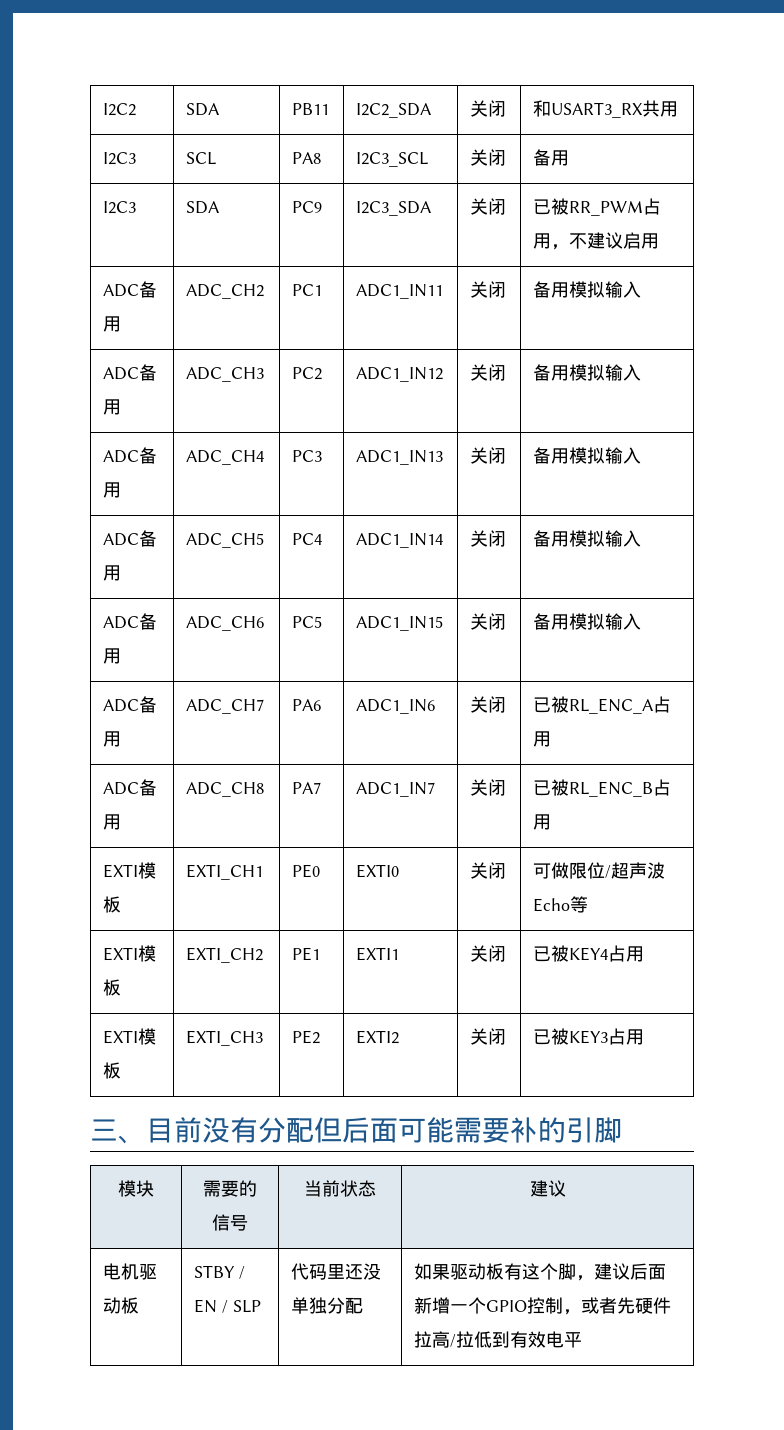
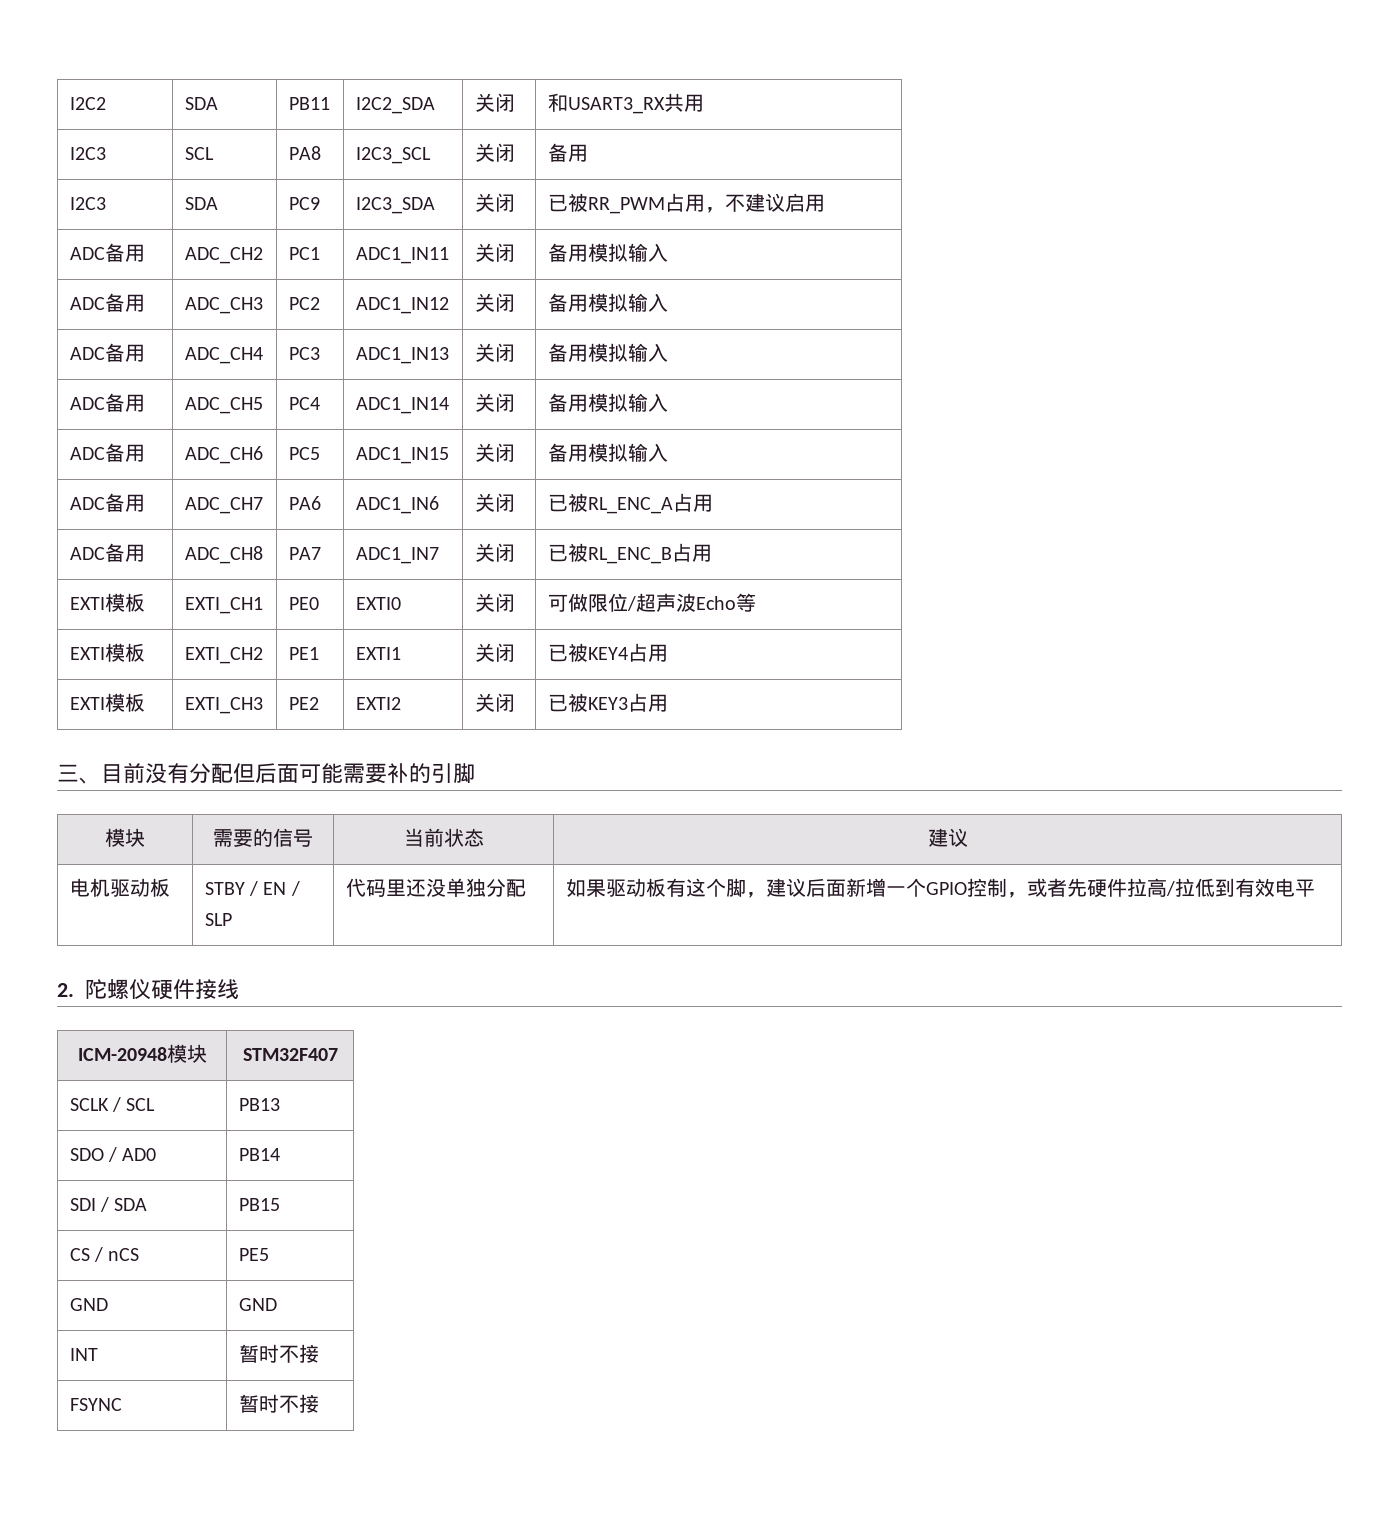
+ 2.陀螺仪硬件接线
+ ICM-20948模块 | STM32F407
+ SCLK / SCL | PB13
+ SDO / AD0 | PB14
+ SDI / SDA | PB15
+ CS / nCS | PE5
+ GND | GND
+ INT | 暂时不接
+ FSYNC | 暂时不接

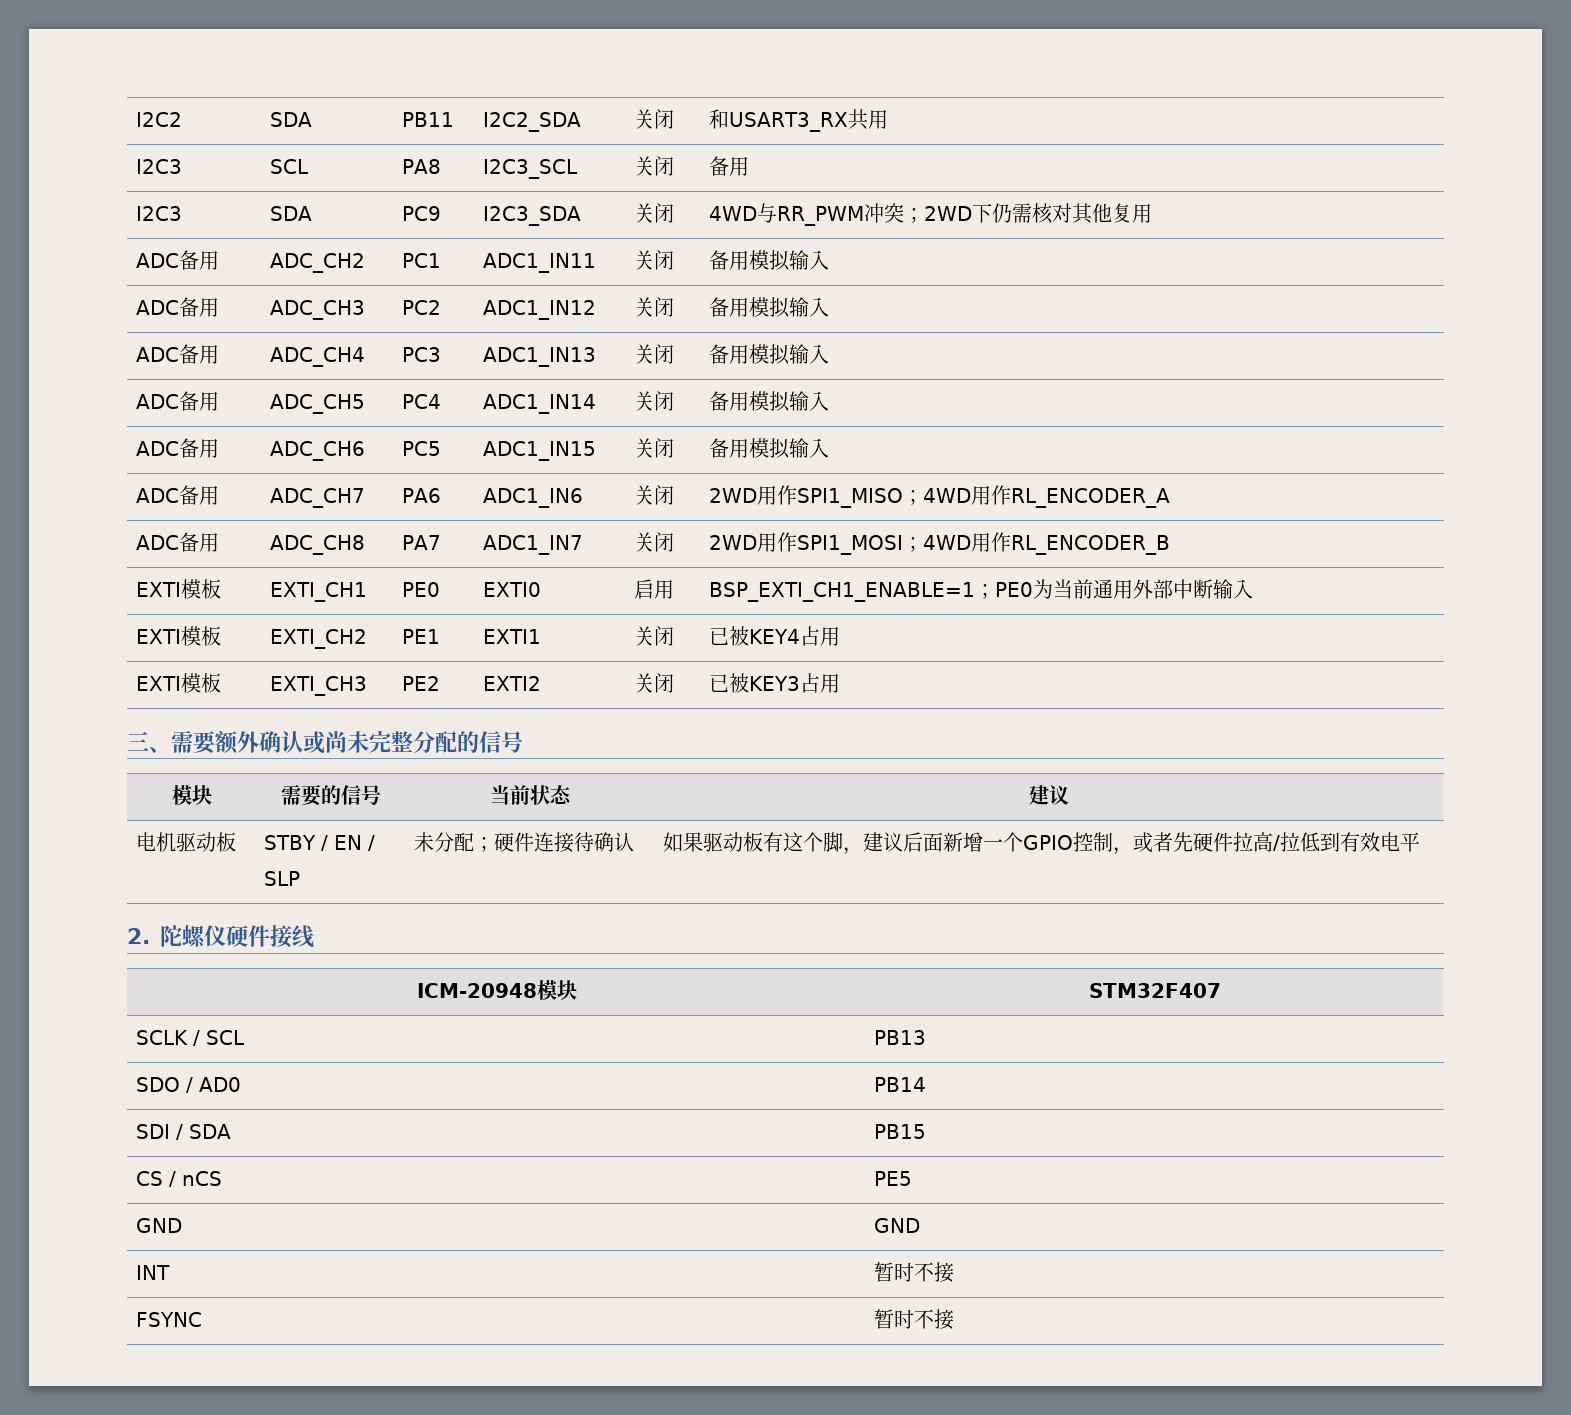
- I2C3 | SDA | PC9 | I2C3_SDA | 关闭 | 已被RR_PWM占用，不建议启用
+ I2C3 | SDA | PC9 | I2C3_SDA | 关闭 | 4WD与RR_PWM冲突；2WD下仍需核对其他复用
- ADC备用 | ADC_CH7 | PA6 | ADC1_IN6 | 关闭 | 已被RL_ENC_A占用
+ ADC备用 | ADC_CH7 | PA6 | ADC1_IN6 | 关闭 | 2WD用作SPI1_MISO；4WD用作RL_ENCODER_A
- ADC备用 | ADC_CH8 | PA7 | ADC1_IN7 | 关闭 | 已被RL_ENC_B占用
+ ADC备用 | ADC_CH8 | PA7 | ADC1_IN7 | 关闭 | 2WD用作SPI1_MOSI；4WD用作RL_ENCODER_B
- EXTI模板 | EXTI_CH1 | PE0 | EXTI0 | 关闭 | 可做限位/超声波Echo等
+ EXTI模板 | EXTI_CH1 | PE0 | EXTI0 | 启用 | BSP_EXTI_CH1_ENABLE=1；PE0为当前通用外部中断输入
- 三、目前没有分配但后面可能需要补的引脚
+ 三、需要额外确认或尚未完整分配的信号
- 电机驱动板 | STBY / EN / SLP | 代码里还没单独分配 | 如果驱动板有这个脚，建议后面新增一个GPIO控制，或者先硬件拉高/拉低到有效电平
+ 电机驱动板 | STBY / EN / SLP | 未分配；硬件连接待确认 | 如果驱动板有这个脚，建议后面新增一个GPIO控制，或者先硬件拉高/拉低到有效电平

